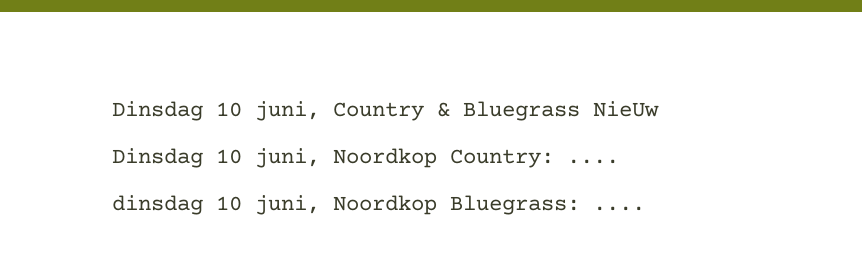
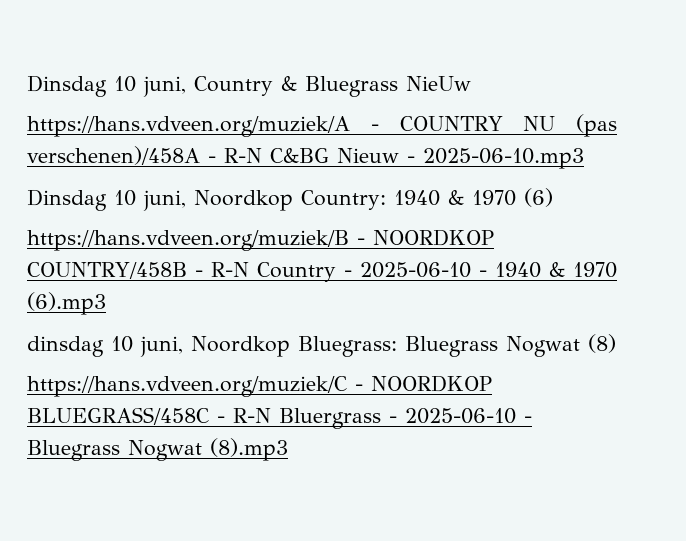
+ https://hans.vdveen.org/muziek/A - COUNTRY NU (pas verschenen)/458A - R-N C&BG Nieuw - 2025-06-10.mp3
- Dinsdag 10 juni, Noordkop Country: ....
+ Dinsdag 10 juni, Noordkop Country: 1940 & 1970 (6)
+ https://hans.vdveen.org/muziek/B - NOORDKOP COUNTRY/458B - R-N Country - 2025-06-10 - 1940 & 1970 (6).mp3
- dinsdag 10 juni, Noordkop Bluegrass: ....
+ dinsdag 10 juni, Noordkop Bluegrass: Bluegrass Nogwat (8)
+ https://hans.vdveen.org/muziek/C - NOORDKOP BLUEGRASS/458C - R-N Bluergrass - 2025-06-10 - Bluegrass Nogwat (8).mp3

